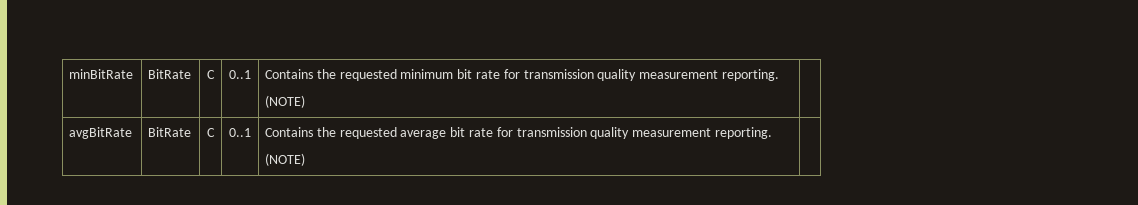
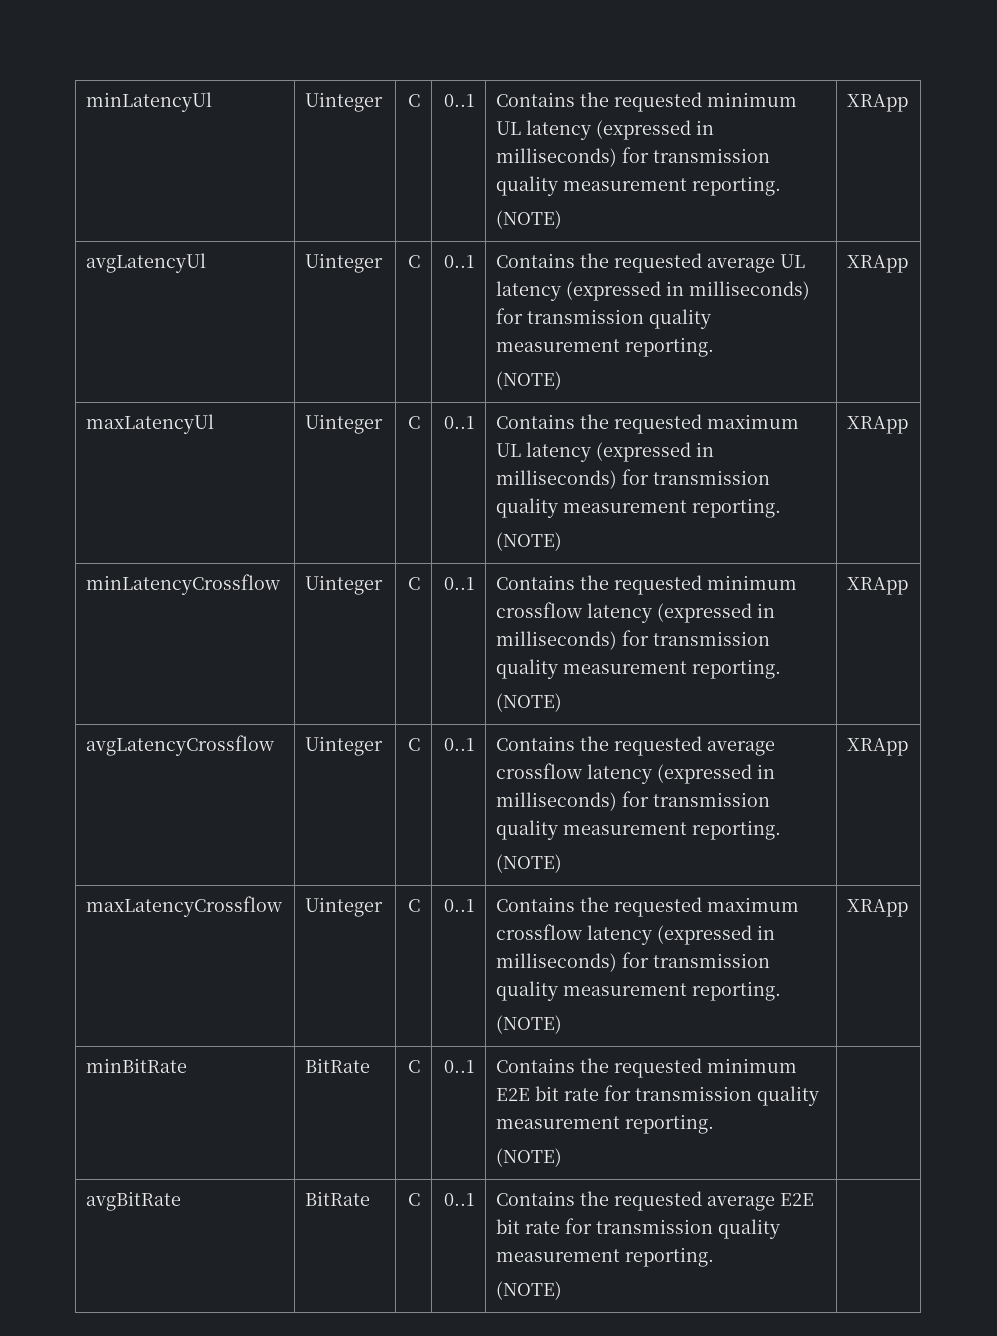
+ minLatencyUl | Uinteger | C | 0..1 | Contains the requested minimum UL latency (expressed in milliseconds) for transmission quality measurement reporting.
+ (NOTE) | XRApp
+ avgLatencyUl | Uinteger | C | 0..1 | Contains the requested average UL latency (expressed in milliseconds) for transmission quality measurement reporting.
+ (NOTE) | XRApp
+ maxLatencyUl | Uinteger | C | 0..1 | Contains the requested maximum UL latency (expressed in milliseconds) for transmission quality measurement reporting.
+ (NOTE) | XRApp
+ minLatencyCrossflow | Uinteger | C | 0..1 | Contains the requested minimum crossflow latency (expressed in milliseconds) for transmission quality measurement reporting.
+ (NOTE) | XRApp
+ avgLatencyCrossflow | Uinteger | C | 0..1 | Contains the requested average crossflow latency (expressed in milliseconds) for transmission quality measurement reporting.
+ (NOTE) | XRApp
+ maxLatencyCrossflow | Uinteger | C | 0..1 | Contains the requested maximum crossflow latency (expressed in milliseconds) for transmission quality measurement reporting.
+ (NOTE) | XRApp
- minBitRate | BitRate | C | 0..1 | Contains the requested minimum bit rate for transmission quality measurement reporting.
+ minBitRate | BitRate | C | 0..1 | Contains the requested minimum E2E bit rate for transmission quality measurement reporting.
- avgBitRate | BitRate | C | 0..1 | Contains the requested average bit rate for transmission quality measurement reporting.
+ avgBitRate | BitRate | C | 0..1 | Contains the requested average E2E bit rate for transmission quality measurement reporting.

